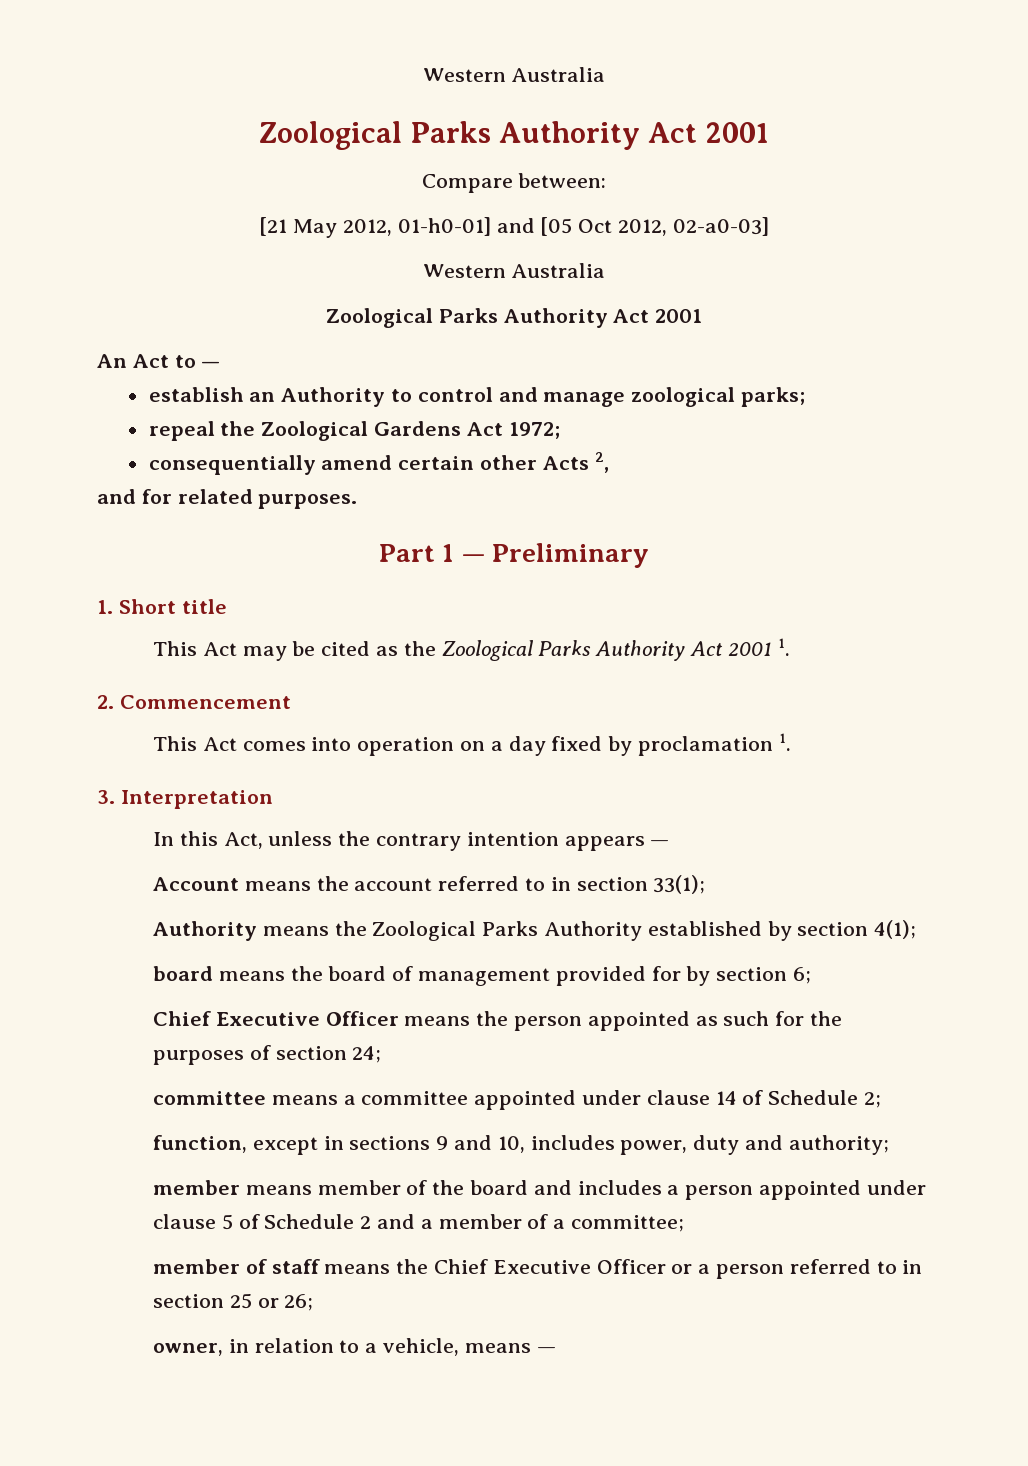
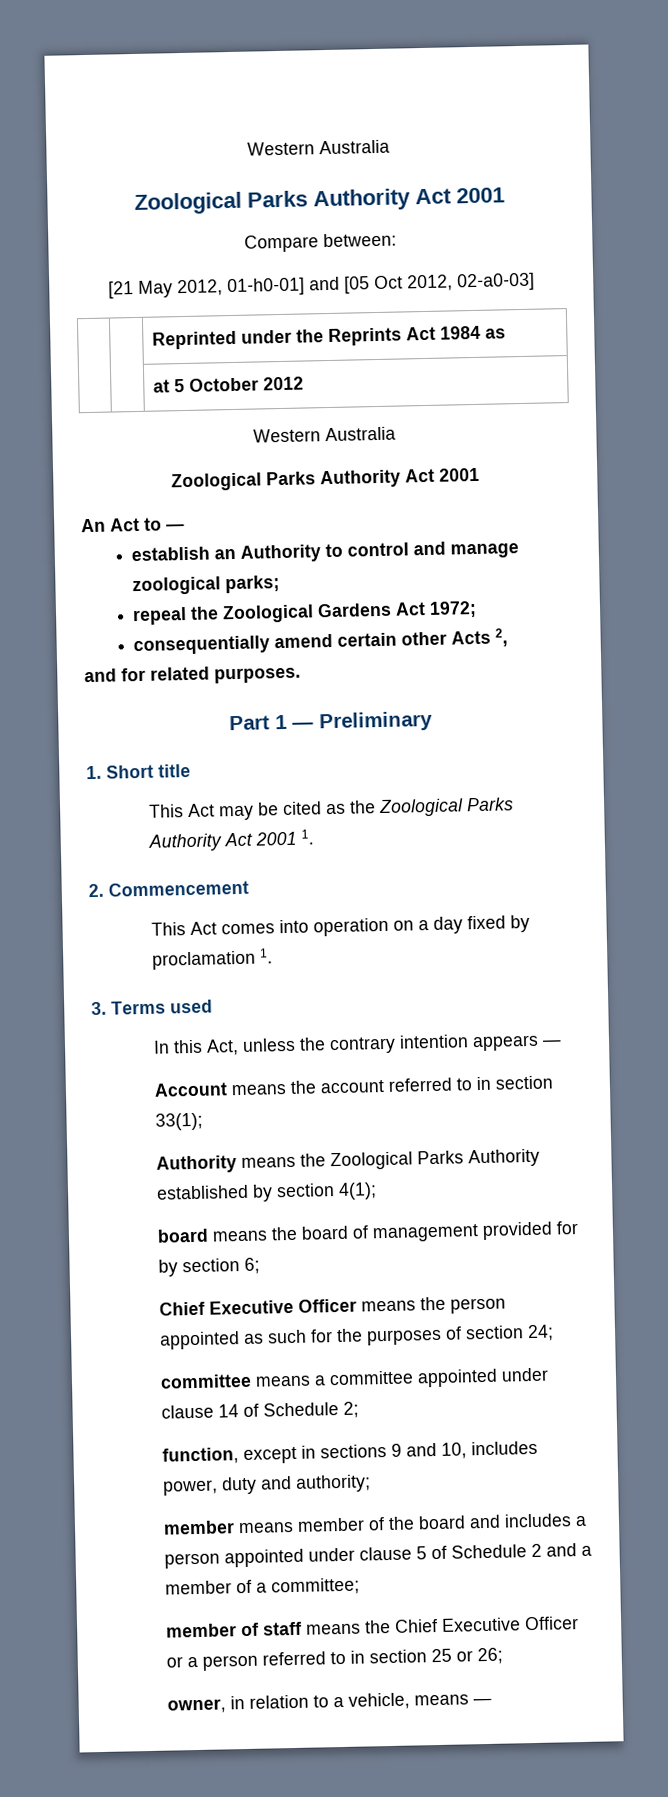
+ | | Reprinted under the Reprints Act 1984 as
+ | | at 5 October 2012
- 3. Interpretation
+ 3. Terms used

